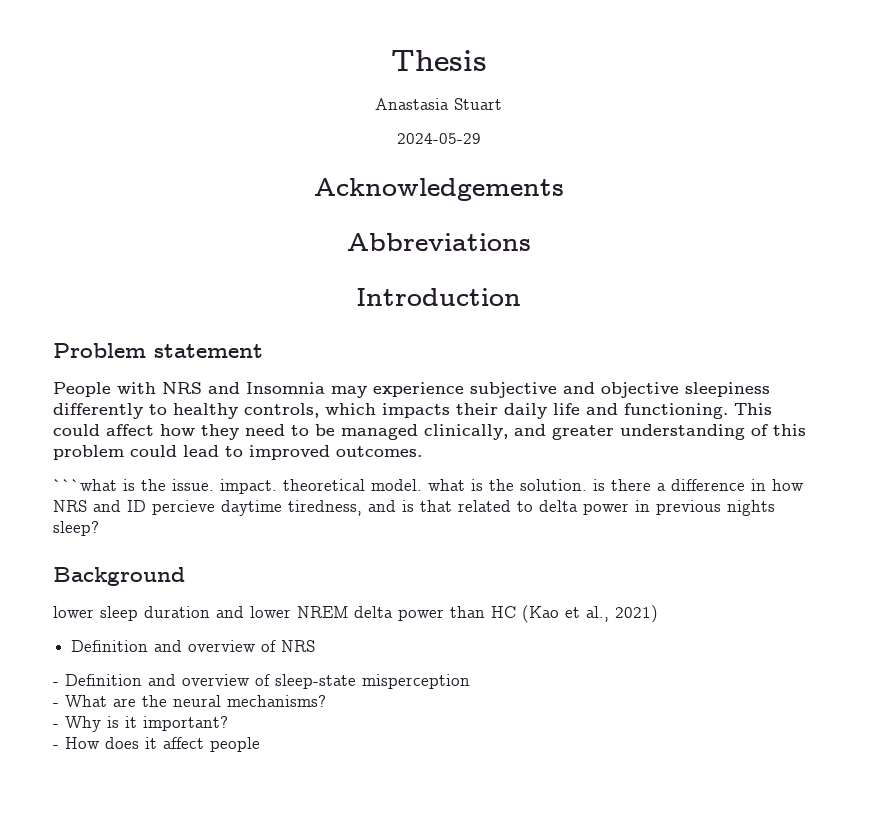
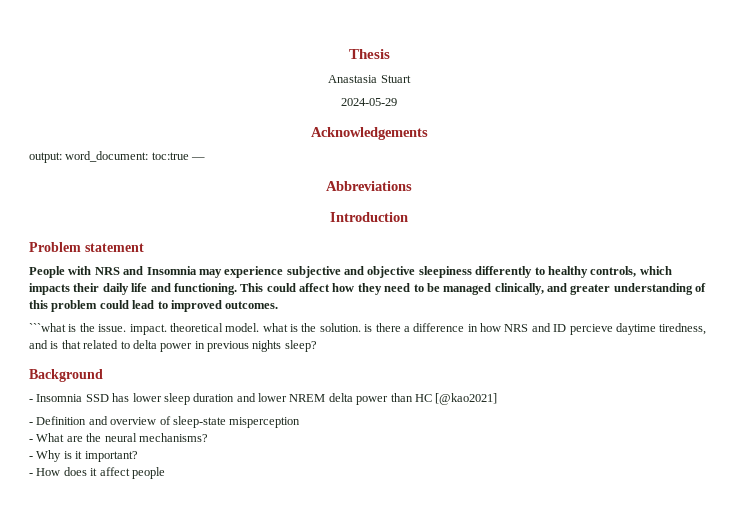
+ output: word_document: toc:true —
- lower sleep duration and lower NREM delta power than HC (Kao et al., 2021)
- Definition and overview of NRS
+ - Insomnia SSD has lower sleep duration and lower NREM delta power than HC [@kao2021]

